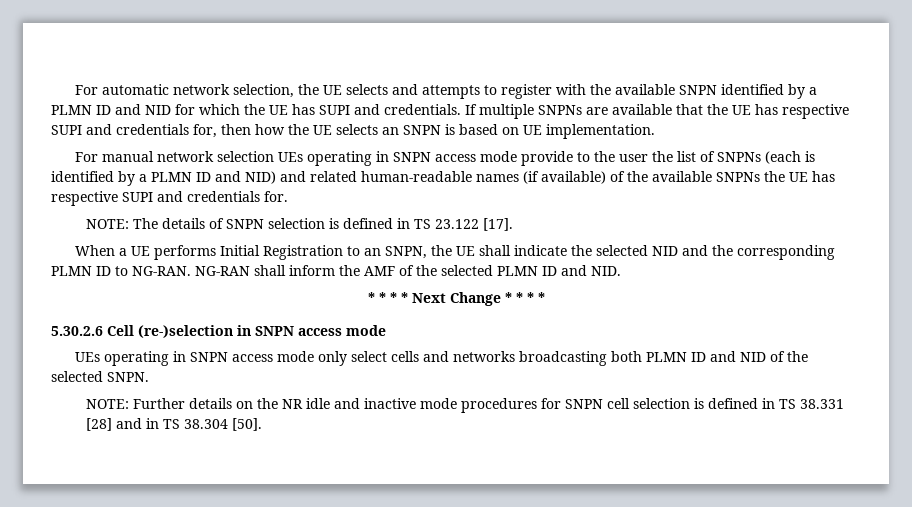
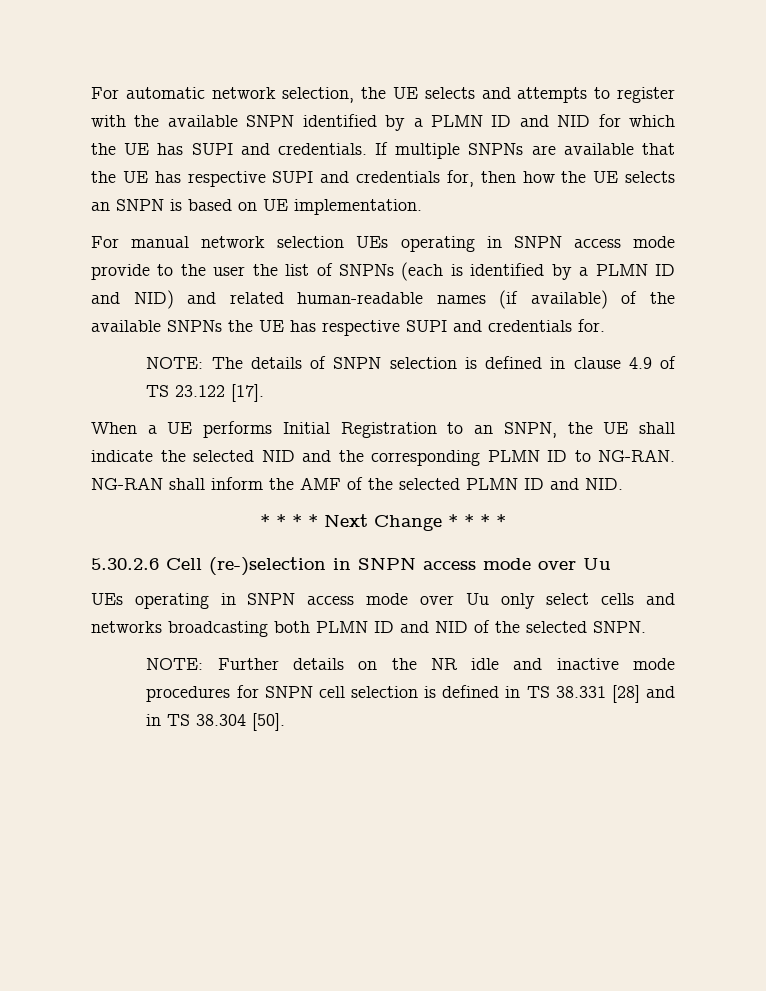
- NOTE: The details of SNPN selection is defined in TS 23.122 [17].
+ NOTE: The details of SNPN selection is defined in clause 4.9 of TS 23.122 [17].
- 5.30.2.6 Cell (re-)selection in SNPN access mode
- UEs operating in SNPN access mode only select cells and networks broadcasting both PLMN ID and NID of the selected SNPN.
+ 5.30.2.6 Cell (re-)selection in SNPN access mode over Uu
+ UEs operating in SNPN access mode over Uu only select cells and networks broadcasting both PLMN ID and NID of the selected SNPN.

